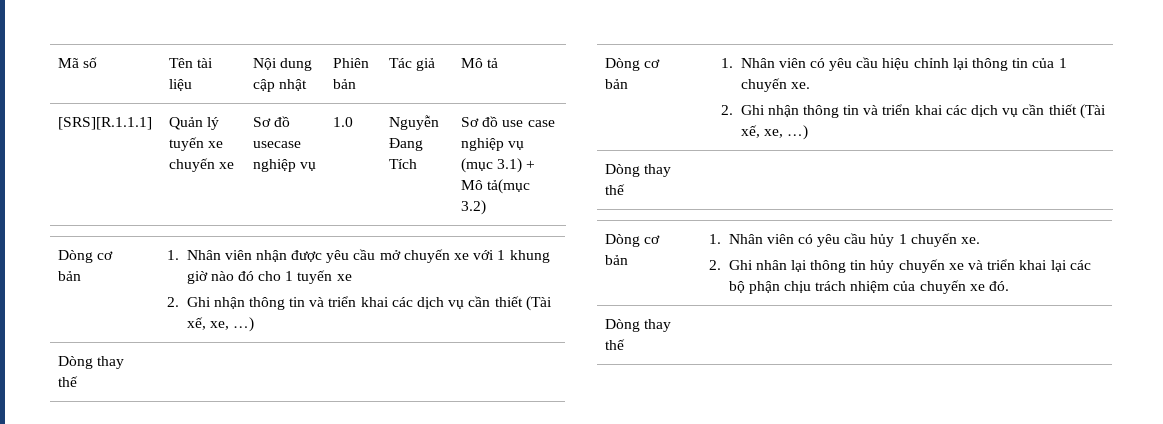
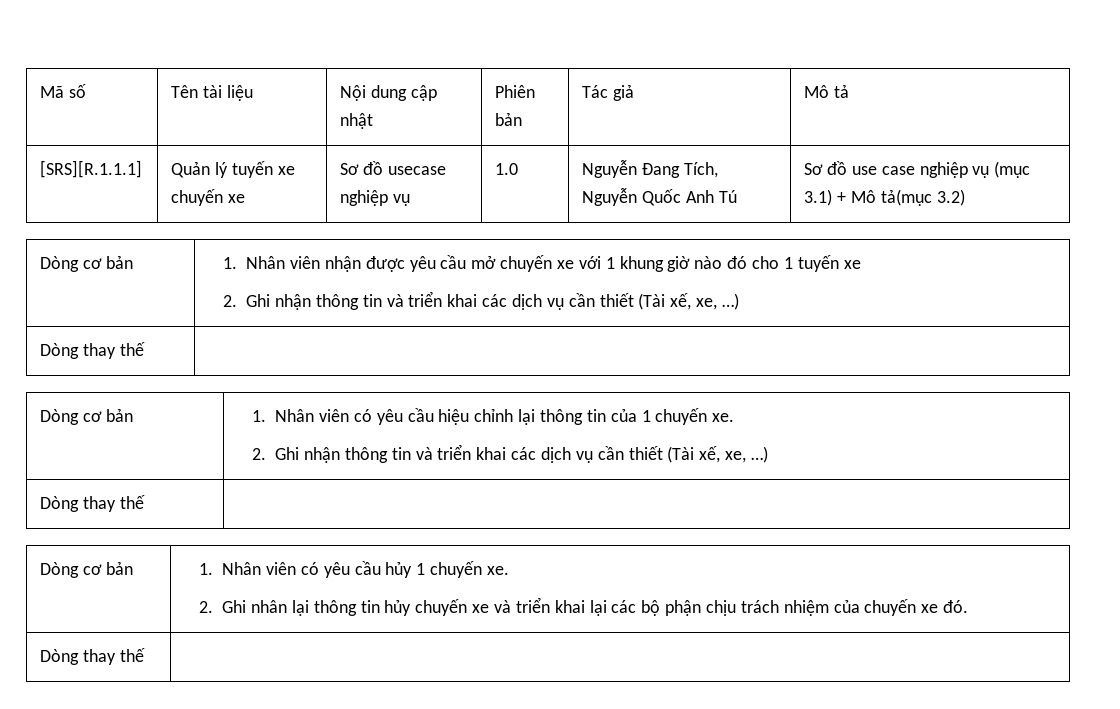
- [SRS][R.1.1.1] | Quản lý tuyến xe chuyến xe | Sơ đồ usecase nghiệp vụ | 1.0 | Nguyễn Đang Tích | Sơ đồ use case nghiệp vụ (mục 3.1) + Mô tả(mục 3.2)
+ [SRS][R.1.1.1] | Quản lý tuyến xe chuyến xe | Sơ đồ usecase nghiệp vụ | 1.0 | Nguyễn Đang Tích, Nguyễn Quốc Anh Tú | Sơ đồ use case nghiệp vụ (mục 3.1) + Mô tả(mục 3.2)

